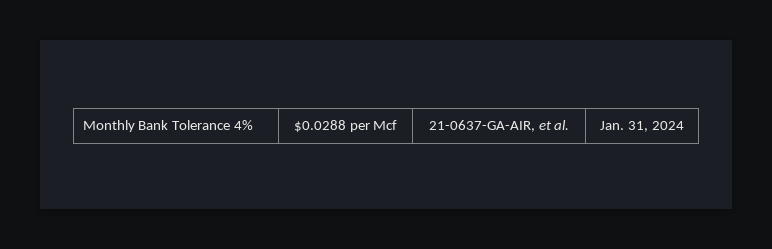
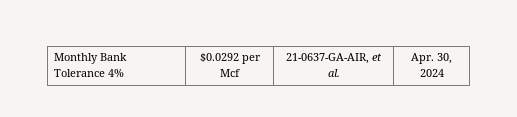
- Monthly Bank Tolerance 4% | $0.0288 per Mcf | 21-0637-GA-AIR, et al. | Jan. 31, 2024
+ Monthly Bank Tolerance 4% | $0.0292 per Mcf | 21-0637-GA-AIR, et al. | Apr. 30, 2024

